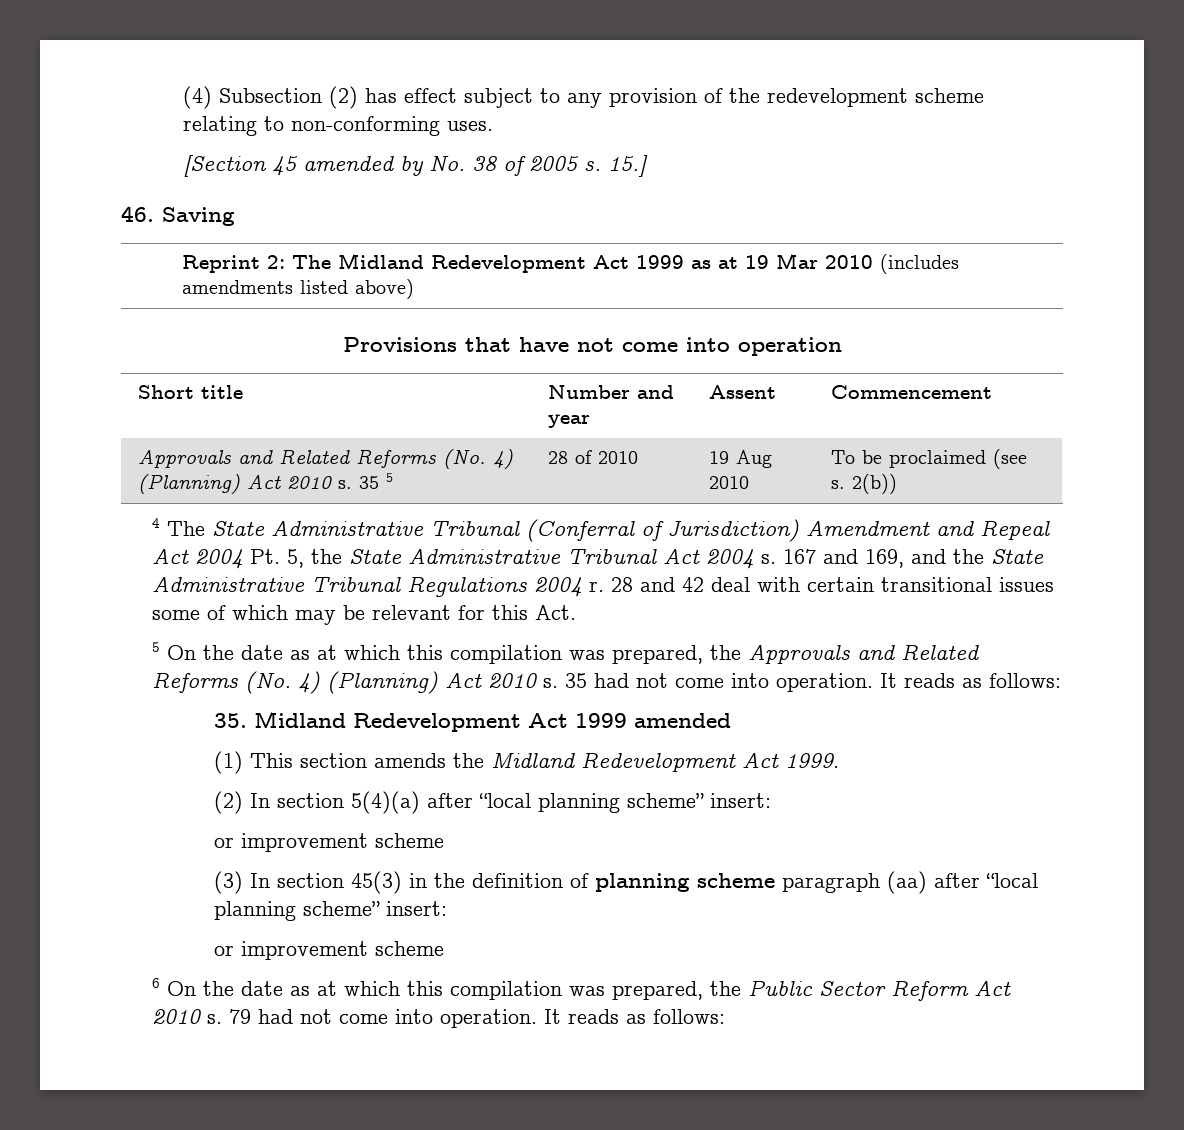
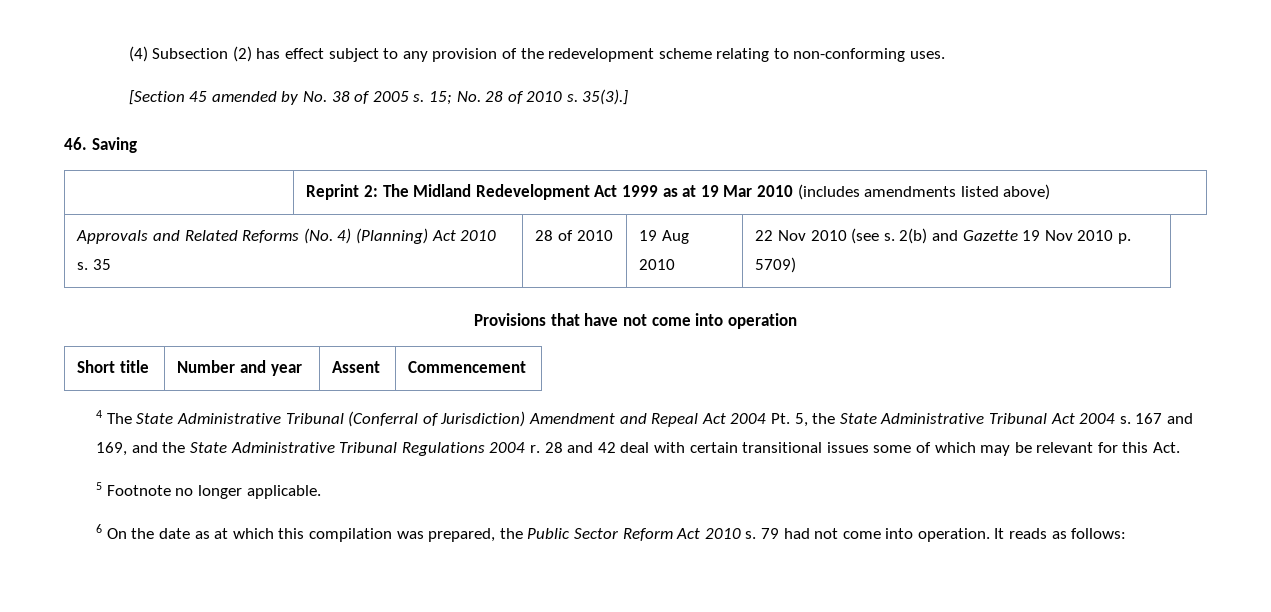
- 15.]
+ 15; No. 28 of 2010 s. 35(3).]
+ Approvals and Related Reforms (No. 4) (Planning) Act 2010 s. 35 | 28 of 2010 | 19 Aug 2010 | 22 Nov 2010 (see s. 2(b) and Gazette 19 Nov 2010 p. 5709)
- Approvals and Related Reforms (No. 4) (Planning) Act 2010 s. 35 5 | 28 of 2010 | 19 Aug 2010 | To be proclaimed (see s. 2(b))
- 5 On the date as at which this compilation was prepared, the Approvals and Related Reforms (No. 4) (Planning) Act 2010 s. 35 had not come into operation. It reads as follows:
- 35. Midland Redevelopment Act 1999 amended
- (1) This section amends the Midland Redevelopment Act 1999.
- (2) In section 5(4)(a) after “local planning scheme” insert:
- or improvement scheme
- (3) In section 45(3) in the definition of planning scheme paragraph (aa) after “local planning scheme” insert:
- or improvement scheme
+ 5 Footnote no longer applicable.

